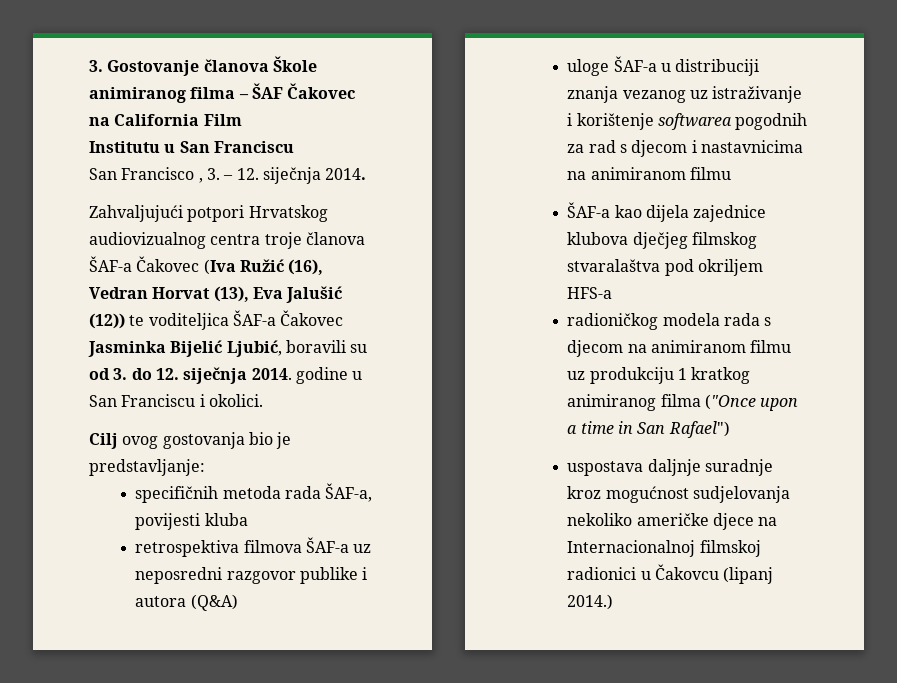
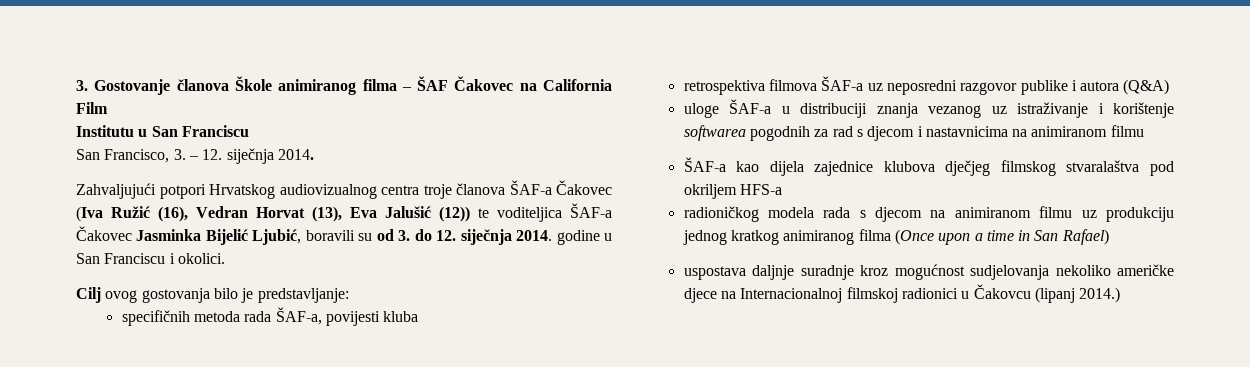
- San Francisco , 3. – 12. siječnja 2014.
+ San Francisco, 3. – 12. siječnja 2014.
- Cilj ovog gostovanja bio je predstavljanje:
+ Cilj ovog gostovanja bilo je predstavljanje:
- radioničkog modela rada s djecom na animiranom filmu uz produkciju 1 kratkog animiranog filma ("Once upon a time in San Rafael")
+ radioničkog modela rada s djecom na animiranom filmu uz produkciju jednog kratkog animiranog filma (Once upon a time in San Rafael)

